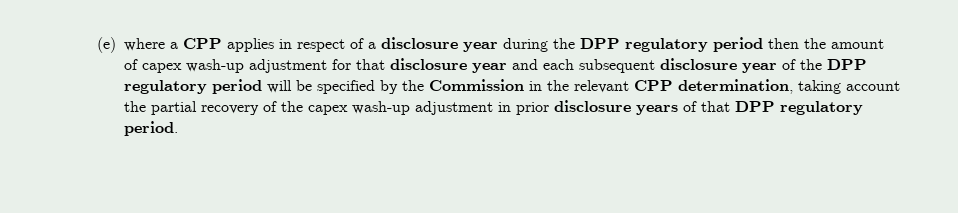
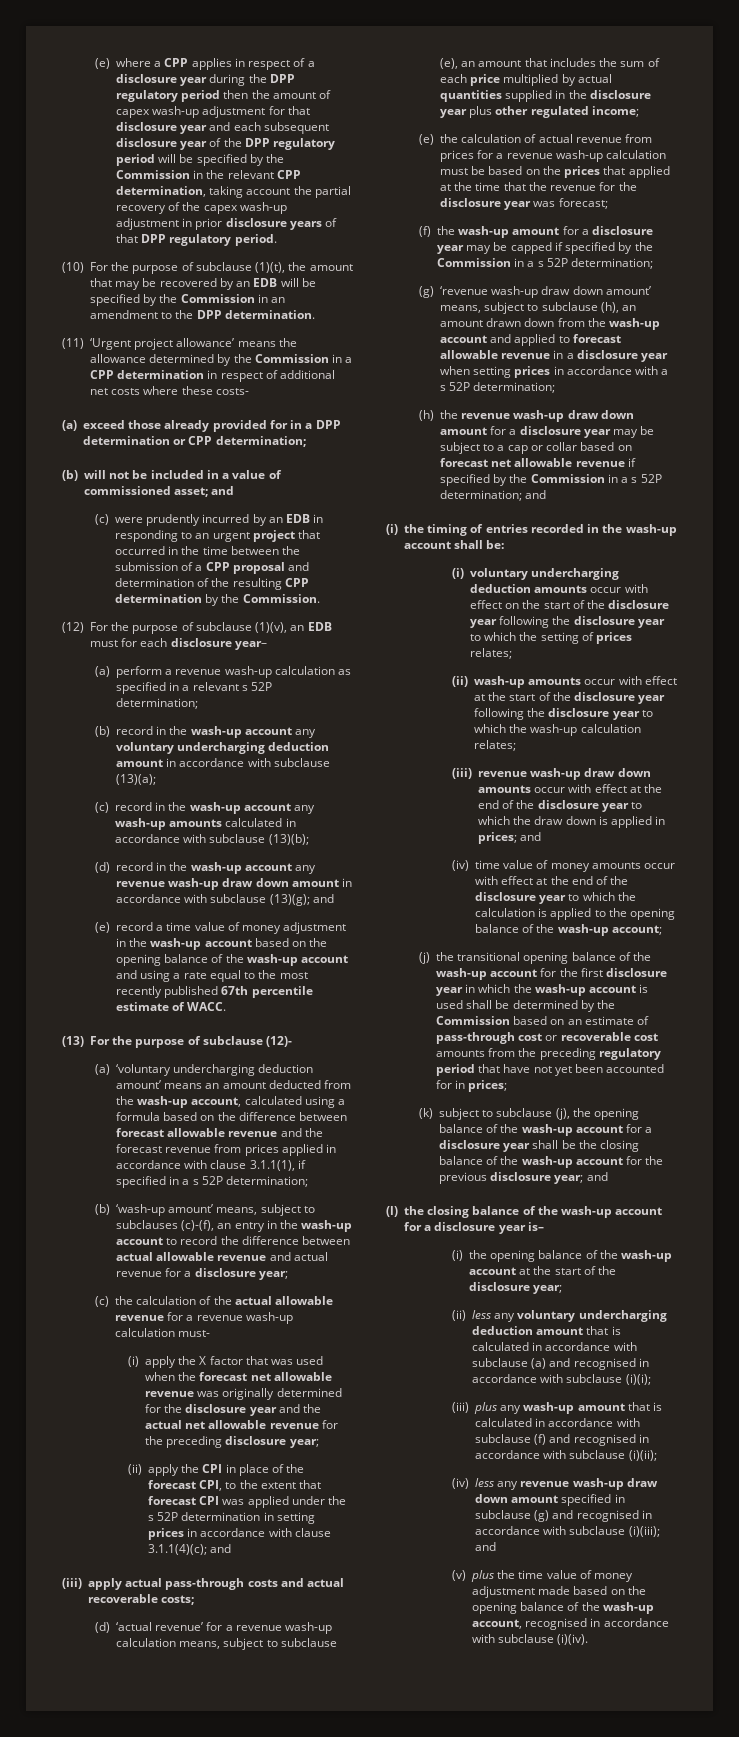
+ (10) For the purpose of subclause (1)(t), the amount that may be recovered by an EDB will be specified by the Commission in an amendment to the DPP determination.
+ (11) ‘Urgent project allowance’ means the allowance determined by the Commission in a CPP determination in respect of additional net costs where these costs-
+ (a) exceed those already provided for in a DPP determination or CPP determination;
+ (b) will not be included in a value of commissioned asset; and
+ (c) were prudently incurred by an EDB in responding to an urgent project that occurred in the time between the submission of a CPP proposal and determination of the resulting CPP determination by the Commission.
+ (12) For the purpose of subclause (1)(v), an EDB must for each disclosure year–
+ (a) perform a revenue wash-up calculation as specified in a relevant s 52P determination;
+ (b) record in the wash-up account any voluntary undercharging deduction amount in accordance with subclause (13)(a);
+ (c) record in the wash-up account any wash-up amounts calculated in accordance with subclause (13)(b);
+ (d) record in the wash-up account any revenue wash-up draw down amount in accordance with subclause (13)(g); and
+ (e) record a time value of money adjustment in the wash-up account based on the opening balance of the wash-up account and using a rate equal to the most recently published 67th percentile estimate of WACC.
+ (13) For the purpose of subclause (12)-
+ (a) ‘voluntary undercharging deduction amount’ means an amount deducted from the wash-up account, calculated using a formula based on the difference between forecast allowable revenue and the forecast revenue from prices applied in accordance with clause 3.1.1(1), if specified in a s 52P determination;
+ (b) ‘wash-up amount’ means, subject to subclauses (c)-(f), an entry in the wash-up account to record the difference between actual allowable revenue and actual revenue for a disclosure year;
+ (c) the calculation of the actual allowable revenue for a revenue wash-up calculation must-
+ (i) apply the X factor that was used when the forecast net allowable revenue was originally determined for the disclosure year and the actual net allowable revenue for the preceding disclosure year;
+ (ii) apply the CPI in place of the forecast CPI, to the extent that forecast CPI was applied under the s 52P determination in setting prices in accordance with clause 3.1.1(4)(c); and
+ (iii) apply actual pass-through costs and actual recoverable costs;
+ (d) ‘actual revenue’ for a revenue wash-up calculation means, subject to subclause (e), an amount that includes the sum of each price multiplied by actual quantities supplied in the disclosure year plus other regulated income;
+ (e) the calculation of actual revenue from prices for a revenue wash-up calculation must be based on the prices that applied at the time that the revenue for the disclosure year was forecast;
+ (f) the wash-up amount for a disclosure year may be capped if specified by the Commission in a s 52P determination;
+ (g) ‘revenue wash-up draw down amount’ means, subject to subclause (h), an amount drawn down from the wash-up account and applied to forecast allowable revenue in a disclosure year when setting prices in accordance with a s 52P determination;
+ (h) the revenue wash-up draw down amount for a disclosure year may be subject to a cap or collar based on forecast net allowable revenue if specified by the Commission in a s 52P determination; and
+ (i) the timing of entries recorded in the wash-up account shall be:
+ (i) voluntary undercharging deduction amounts occur with effect on the start of the disclosure year following the disclosure year to which the setting of prices relates;
+ (ii) wash-up amounts occur with effect at the start of the disclosure year following the disclosure year to which the wash-up calculation relates;
+ (iii) revenue wash-up draw down amounts occur with effect at the end of the disclosure year to which the draw down is applied in prices; and
+ (iv) time value of money amounts occur with effect at the end of the disclosure year to which the calculation is applied to the opening balance of the wash-up account;
+ (j) the transitional opening balance of the wash-up account for the first disclosure year in which the wash-up account is used shall be determined by the Commission based on an estimate of pass-through cost or recoverable cost amounts from the preceding regulatory period that have not yet been accounted for in prices;
+ (k) subject to subclause (j), the opening balance of the wash-up account for a disclosure year shall be the closing balance of the wash-up account for the previous disclosure year; and
+ (l) the closing balance of the wash-up account for a disclosure year is–
+ (i) the opening balance of the wash-up account at the start of the disclosure year;
+ (ii) less any voluntary undercharging deduction amount that is calculated in accordance with subclause (a) and recognised in accordance with subclause (i)(i);
+ (iii) plus any wash-up amount that is calculated in accordance with subclause (f) and recognised in accordance with subclause (i)(ii);
+ (iv) less any revenue wash-up draw down amount specified in subclause (g) and recognised in accordance with subclause (i)(iii); and
+ (v) plus the time value of money adjustment made based on the opening balance of the wash-up account, recognised in accordance with subclause (i)(iv).

